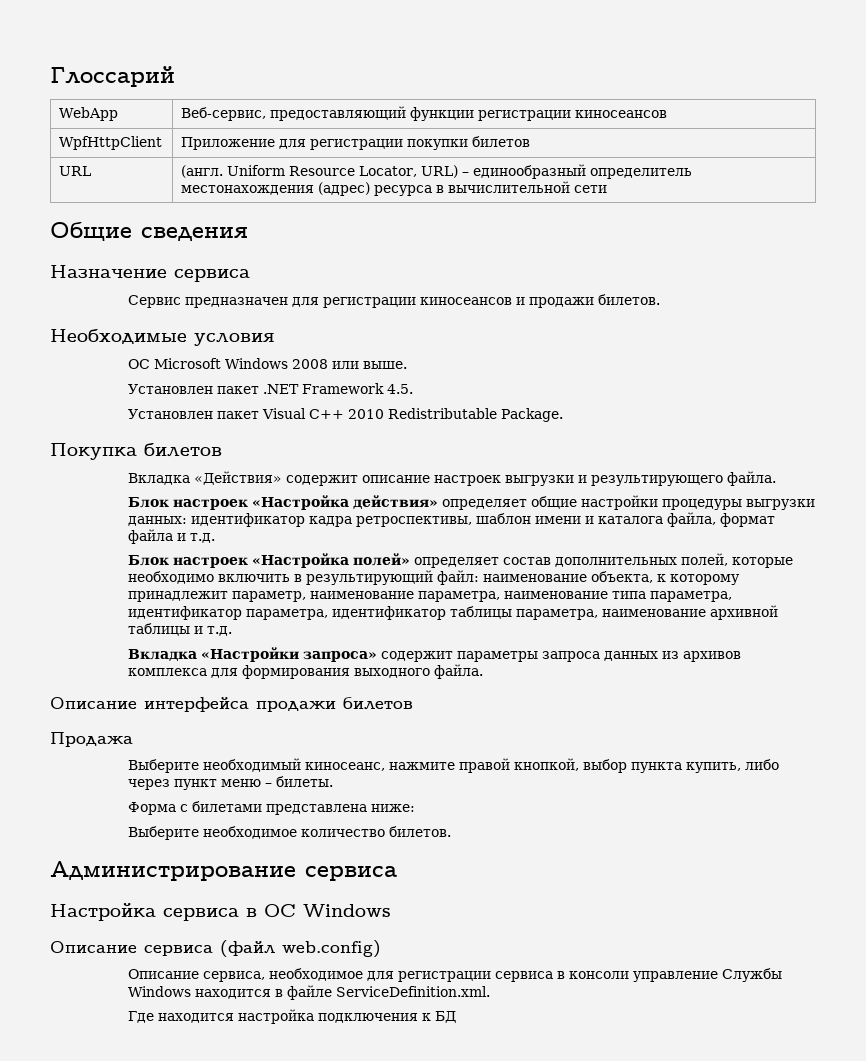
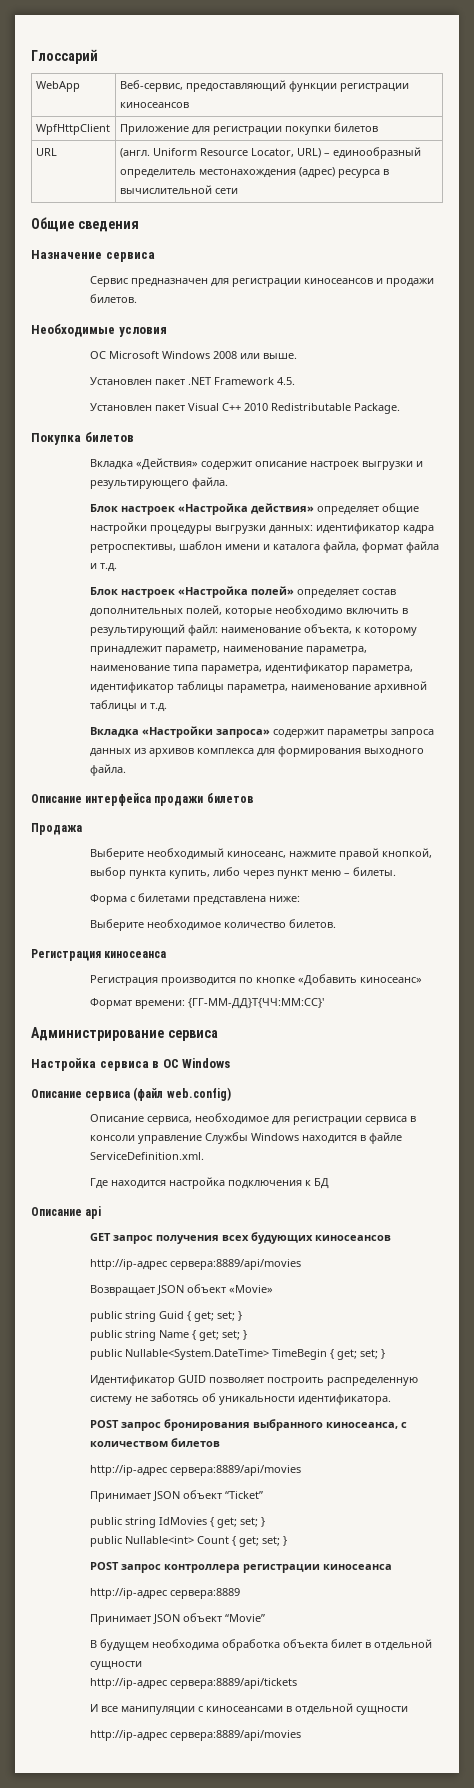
+ Регистрация киносеанса
+ Регистрация производится по кнопке «Добавить киносеанс»
+ Формат времени: {ГГ-ММ-ДД}T{ЧЧ:ММ:СС}'
+ Описание api
+ GET запрос получения всех будующих киносеансов
+ http://ip-адрес сервера:8889/api/movies
+ Возвращает JSON объект «Movie»
+ public string Guid { get; set; }
+ public string Name { get; set; }
+ public Nullable<System.DateTime> TimeBegin { get; set; }
+ Идентификатор GUID позволяет построить распределенную систему не заботясь об уникальности идентификатора.
+ POST запрос бронирования выбранного киносеанса, с количеством билетов
+ http://ip-адрес сервера:8889/api/movies
+ Принимает JSON объект “Ticket”
+ public string IdMovies { get; set; }
+ public Nullable<int> Count { get; set; }
+ POST запрос контроллера регистрации киносеанса
+ http://ip-адрес сервера:8889
+ Принимает JSON объект “Movie”
+ В будущем необходима обработка объекта билет в отдельной сущности
+ http://ip-адрес сервера:8889/api/tickets
+ И все манипуляции с киносеансами в отдельной сущности
+ http://ip-адрес сервера:8889/api/movies

